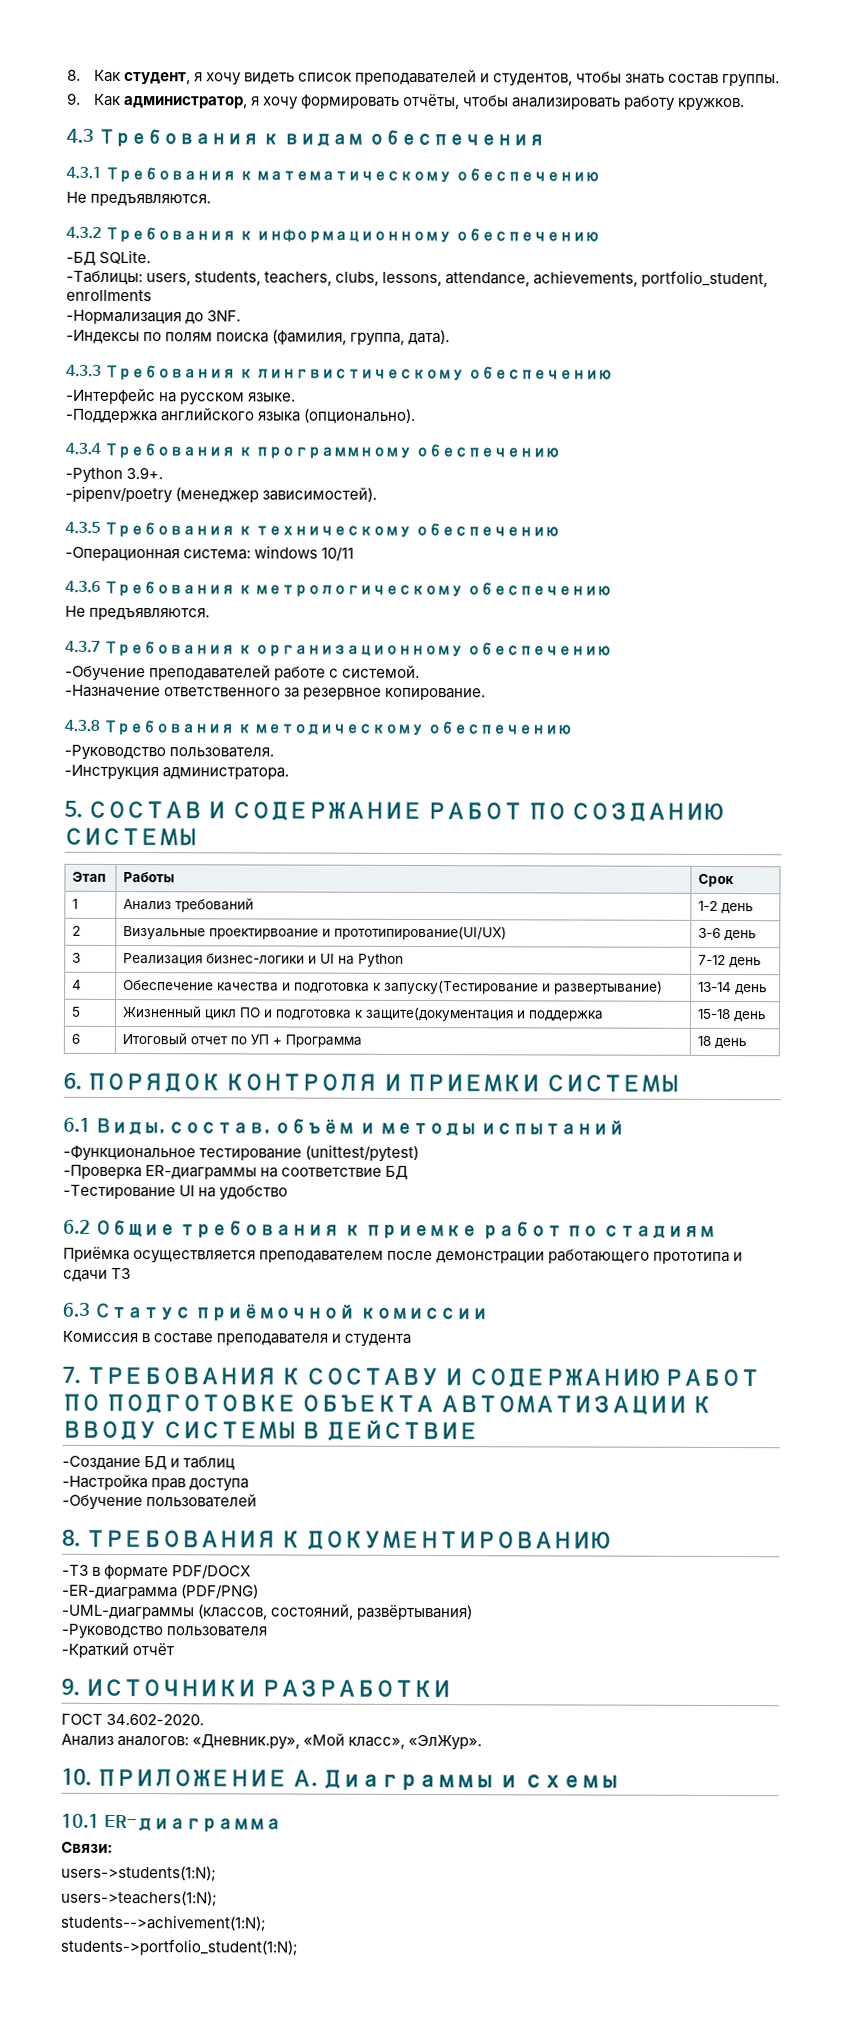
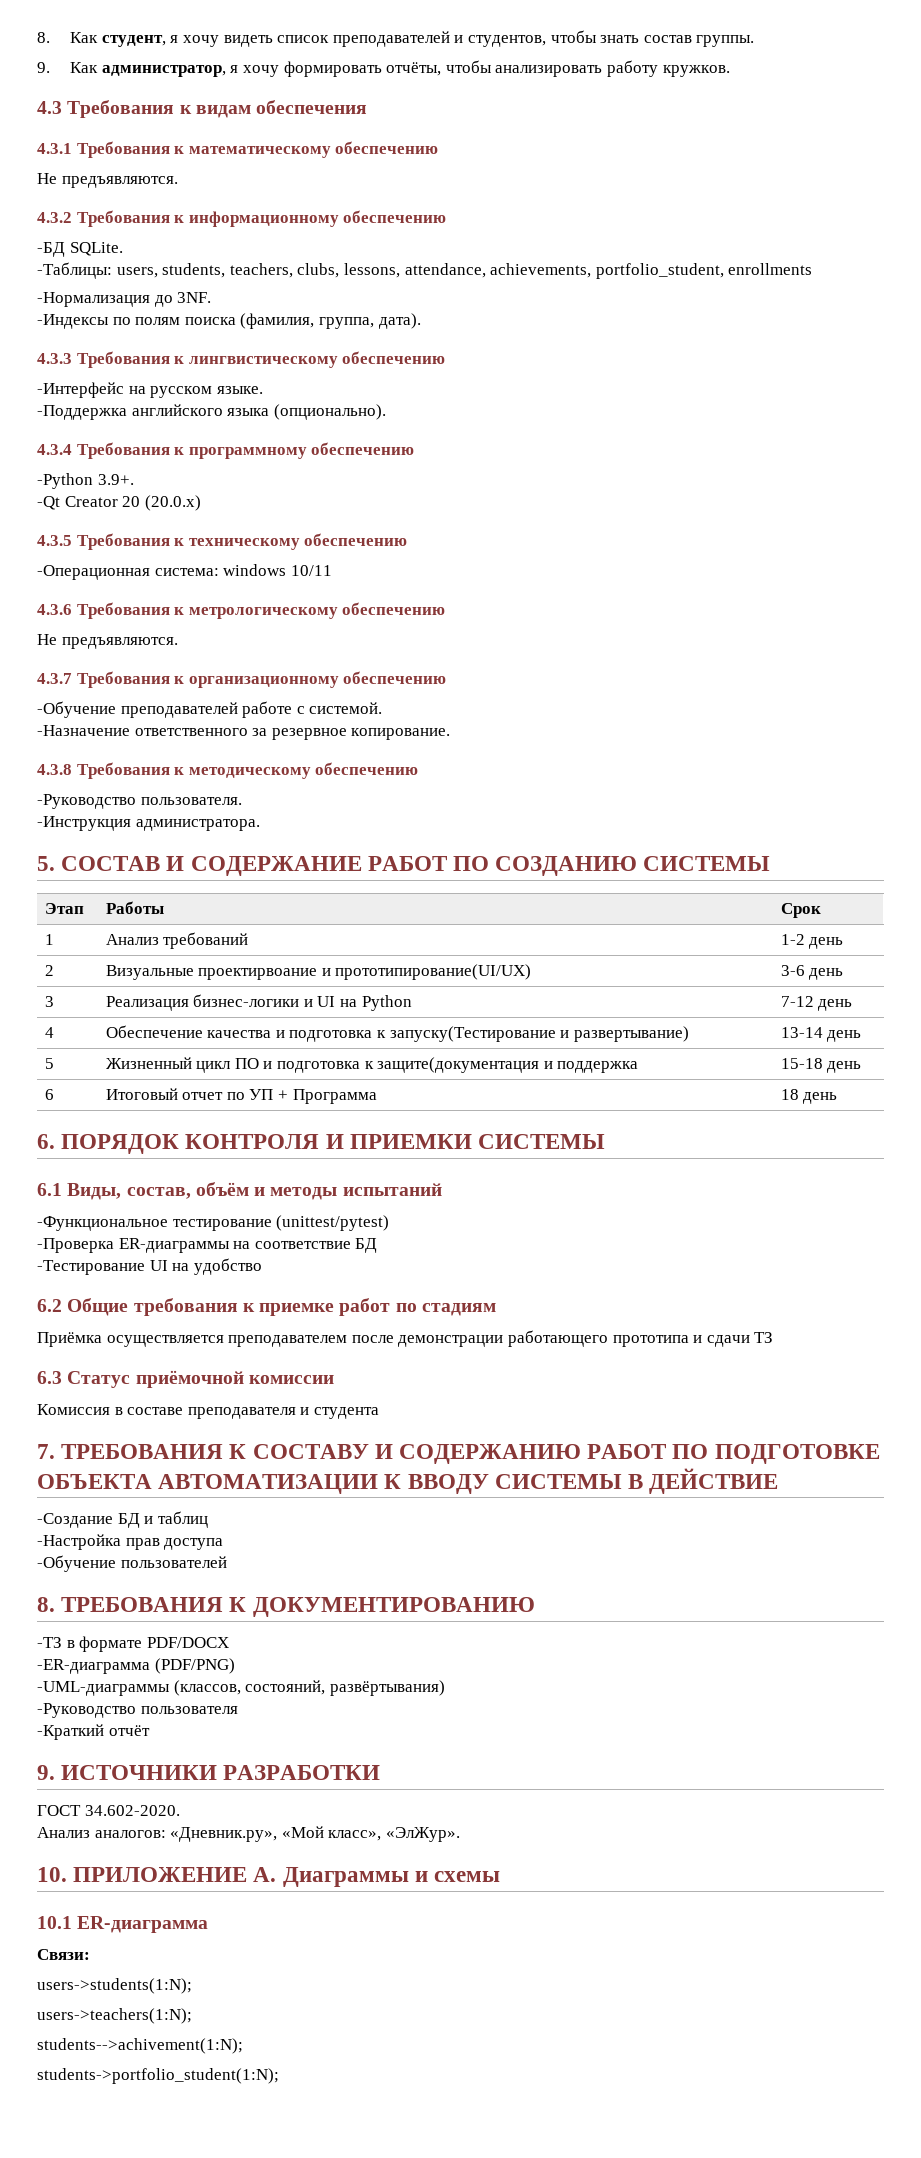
- -pipenv/poetry (менеджер зависимостей).
+ -Qt Creator 20 (20.0.x)

